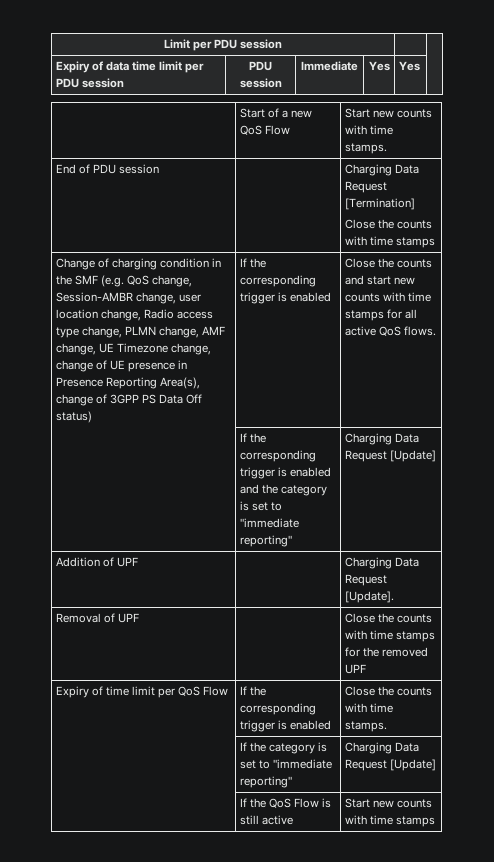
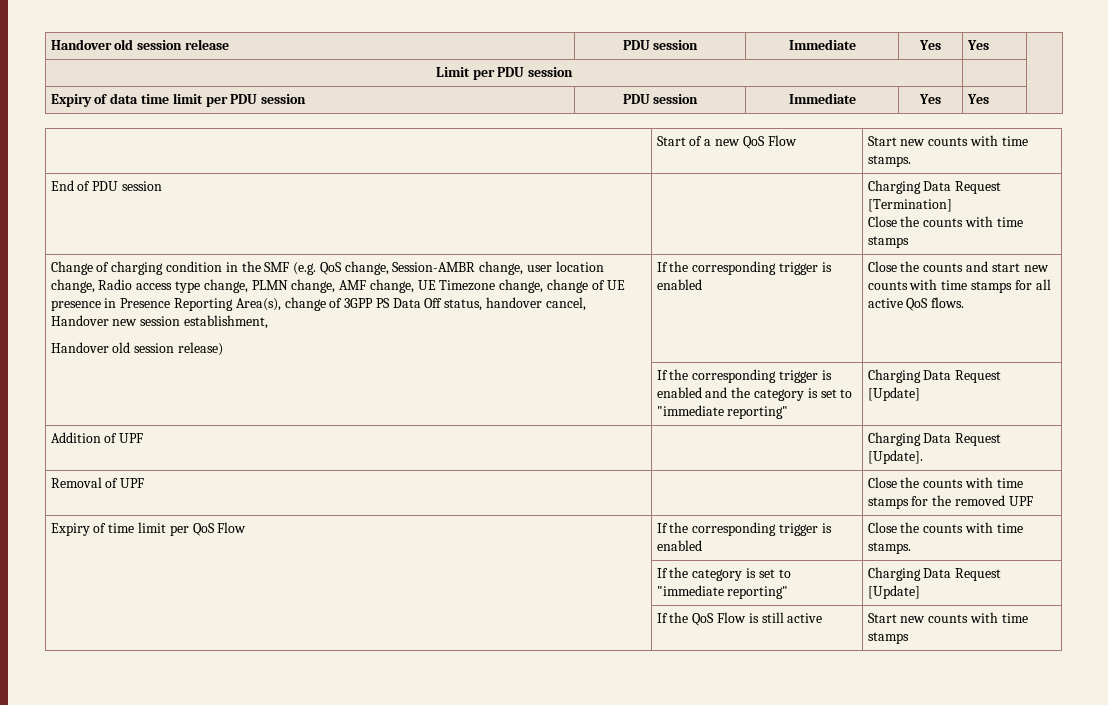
+ Handover old session release | PDU session | Immediate | Yes | Yes |
- Change of charging condition in the SMF (e.g. QoS change, Session-AMBR change, user location change, Radio access type change, PLMN change, AMF change, UE Timezone change, change of UE presence in Presence Reporting Area(s), change of 3GPP PS Data Off status)
+ Change of charging condition in the SMF (e.g. QoS change, Session-AMBR change, user location change, Radio access type change, PLMN change, AMF change, UE Timezone change, change of UE presence in Presence Reporting Area(s), change of 3GPP PS Data Off status, handover cancel, Handover new session establishment,
+ Handover old session release)

